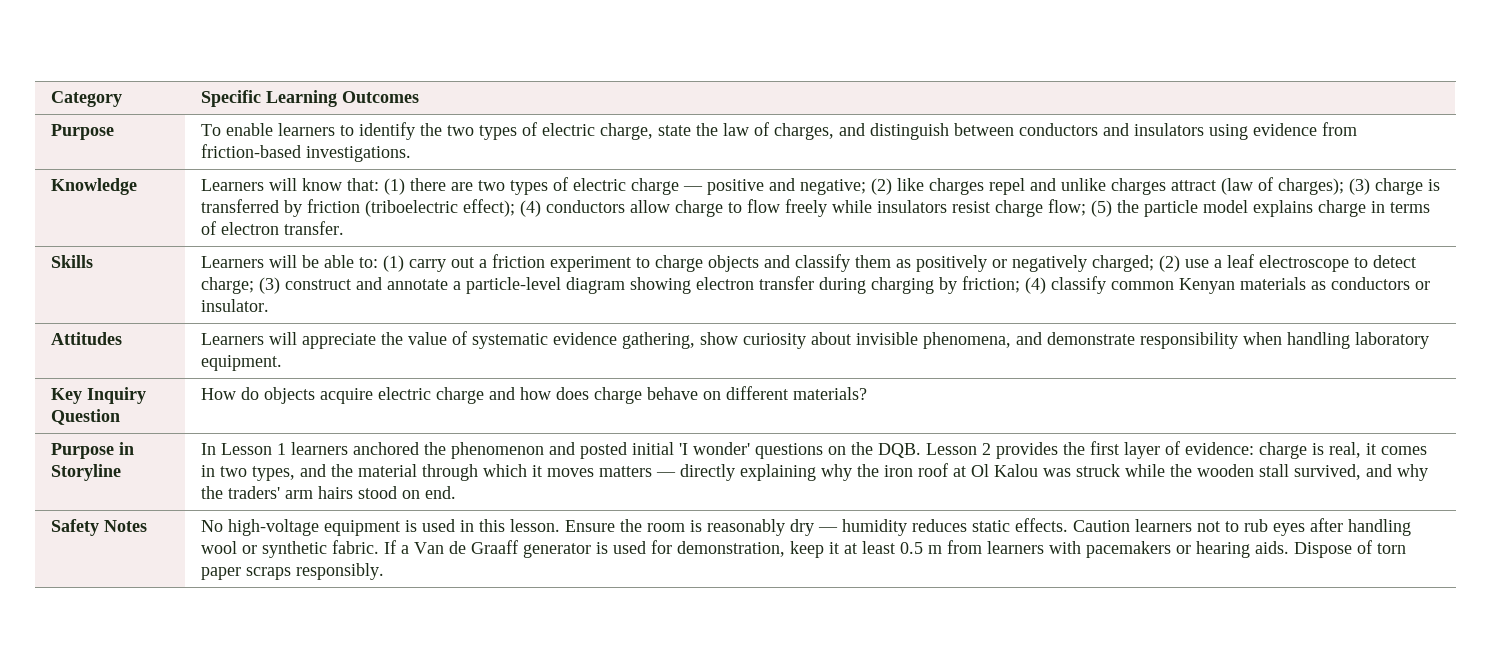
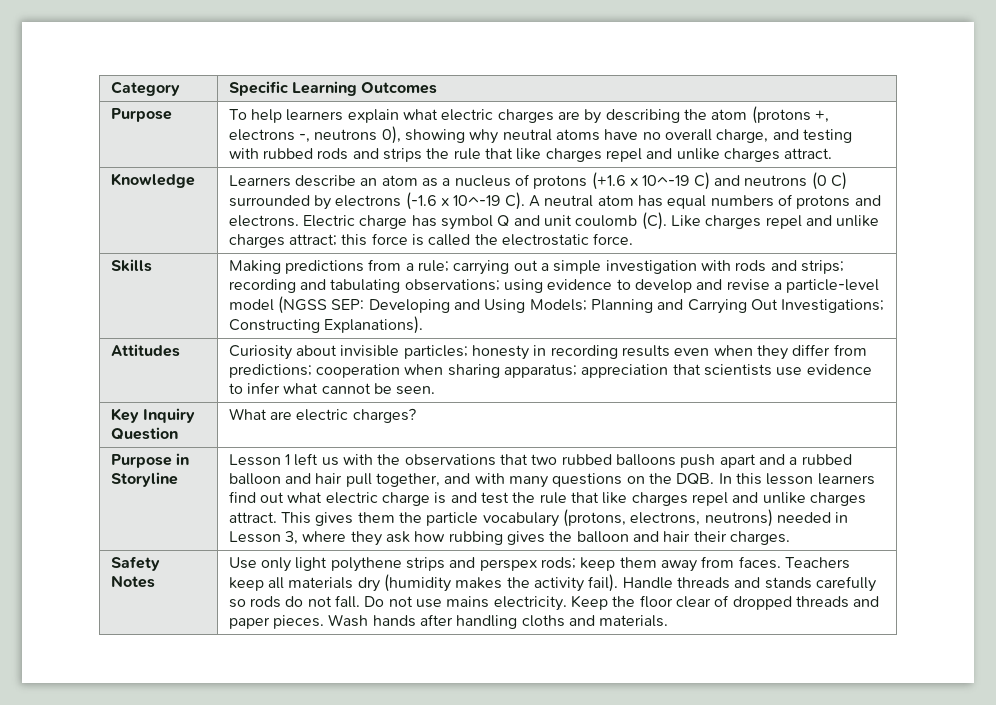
- To enable learners to identify the two types of electric charge, state the law of charges, and distinguish between conductors and insulators using evidence from friction-based investigations.
- Knowledge | Learners will know that: (1) there are two types of electric charge — positive and negative; (2) like charges repel and unlike charges attract (law of charges); (3) charge is transferred by friction (triboelectric effect); (4) conductors allow charge to flow freely while insulators resist charge flow; (5) the particle model explains charge in terms of electron transfer.
- Skills | Learners will be able to: (1) carry out a friction experiment to charge objects and classify them as positively or negatively charged; (2) use a leaf electroscope to detect charge; (3) construct and annotate a particle-level diagram showing electron transfer during charging by friction; (4) classify common Kenyan materials as conductors or insulator.
- Attitudes | Learners will appreciate the value of systematic evidence gathering, show curiosity about invisible phenomena, and demonstrate responsibility when handling laboratory equipment.
- Key Inquiry Question | How do objects acquire electric charge and how does charge behave on different materials?
+ To help learners explain what electric charges are by describing the atom (protons +, electrons -, neutrons 0), showing why neutral atoms have no overall charge, and testing with rubbed rods and strips the rule that like charges repel and unlike charges attract.
+ Knowledge | Learners describe an atom as a nucleus of protons (+1.6 x 10^-19 C) and neutrons (0 C) surrounded by electrons (-1.6 x 10^-19 C). A neutral atom has equal numbers of protons and electrons. Electric charge has symbol Q and unit coulomb (C). Like charges repel and unlike charges attract; this force is called the electrostatic force.
+ Skills | Making predictions from a rule; carrying out a simple investigation with rods and strips; recording and tabulating observations; using evidence to develop and revise a particle-level model (NGSS SEP: Developing and Using Models; Planning and Carrying Out Investigations; Constructing Explanations).
+ Attitudes | Curiosity about invisible particles; honesty in recording results even when they differ from predictions; cooperation when sharing apparatus; appreciation that scientists use evidence to infer what cannot be seen.
+ Key Inquiry Question | What are electric charges?
- In Lesson 1 learners anchored the phenomenon and posted initial 'I wonder' questions on the DQB. Lesson 2 provides the first layer of evidence: charge is real, it comes in two types, and the material through which it moves matters — directly explaining why the iron roof at Ol Kalou was struck while the wooden stall survived, and why the traders' arm hairs stood on end.
- Safety Notes | No high-voltage equipment is used in this lesson. Ensure the room is reasonably dry — humidity reduces static effects. Caution learners not to rub eyes after handling wool or synthetic fabric. If a Van de Graaff generator is used for demonstration, keep it at least 0.5 m from learners with pacemakers or hearing aids. Dispose of torn paper scraps responsibly.
+ Lesson 1 left us with the observations that two rubbed balloons push apart and a rubbed balloon and hair pull together, and with many questions on the DQB. In this lesson learners find out what electric charge is and test the rule that like charges repel and unlike charges attract. This gives them the particle vocabulary (protons, electrons, neutrons) needed in Lesson 3, where they ask how rubbing gives the balloon and hair their charges.
+ Safety Notes | Use only light polythene strips and perspex rods; keep them away from faces. Teachers keep all materials dry (humidity makes the activity fail). Handle threads and stands carefully so rods do not fall. Do not use mains electricity. Keep the floor clear of dropped threads and paper pieces. Wash hands after handling cloths and materials.

